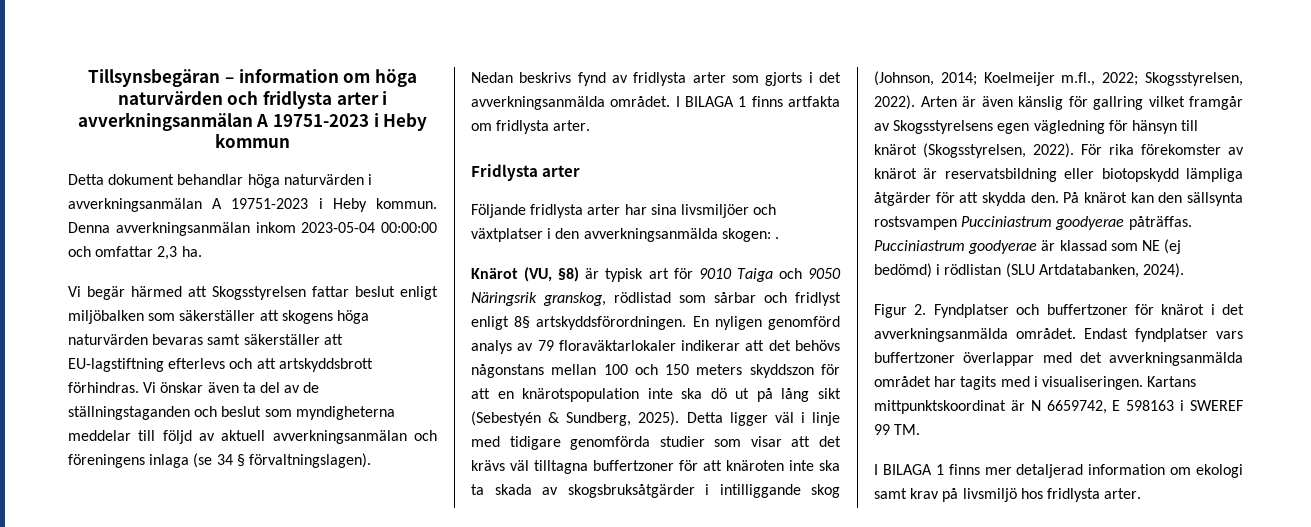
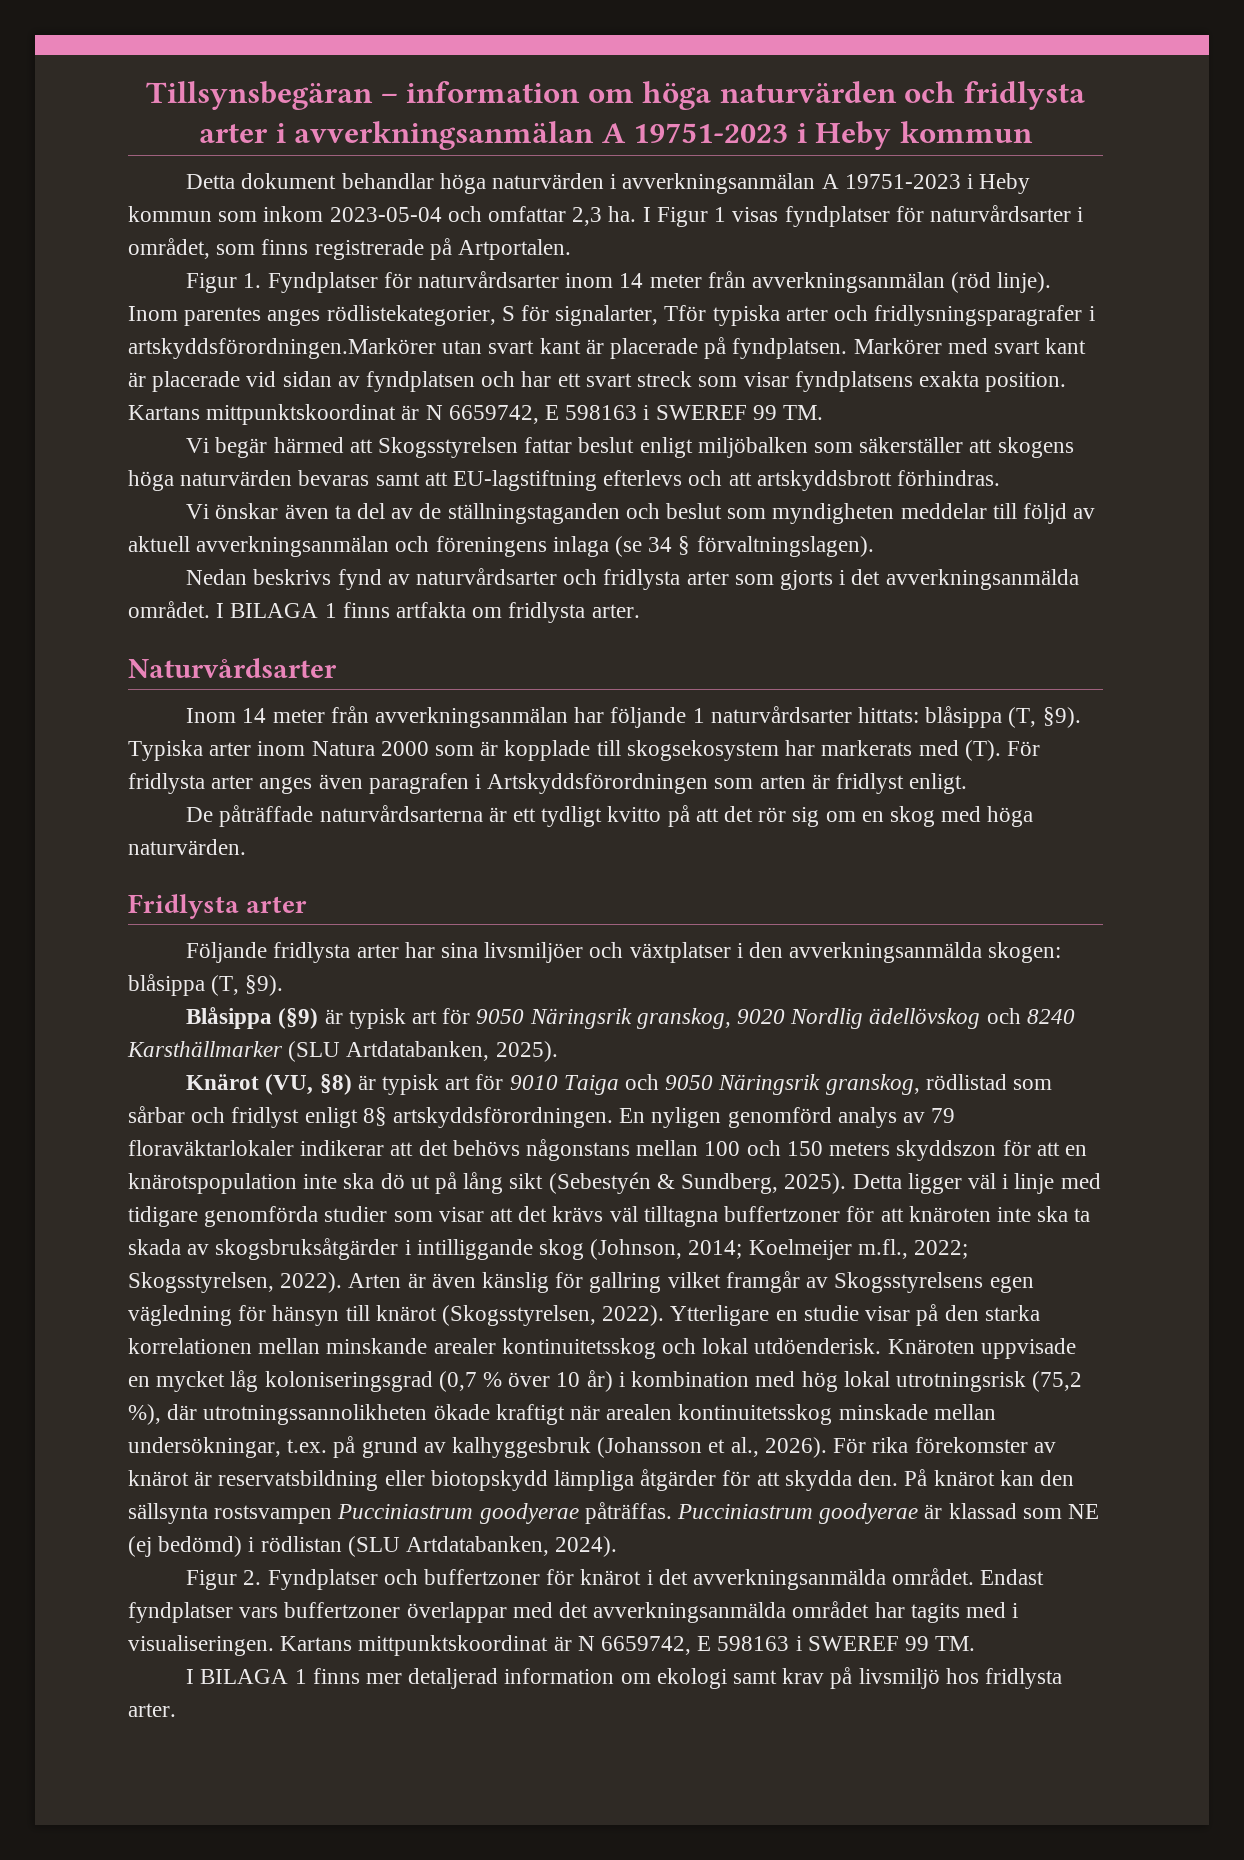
- Detta dokument behandlar höga naturvärden i avverkningsanmälan A 19751-2023 i Heby kommun. Denna avverkningsanmälan inkom 2023-05-04 00:00:00 och omfattar 2,3 ha.
+ Detta dokument behandlar höga naturvärden i avverkningsanmälan A 19751-2023 i Heby kommun som inkom 2023-05-04 och omfattar 2,3 ha. I Figur 1 visas fyndplatser för naturvårdsarter i området, som finns registrerade på Artportalen.
+ Figur 1. Fyndplatser för naturvårdsarter inom 14 meter från avverkningsanmälan (röd linje). Inom parentes anges rödlistekategorier, S för signalarter, Tför typiska arter och fridlysningsparagrafer i artskyddsförordningen.Markörer utan svart kant är placerade på fyndplatsen. Markörer med svart kant är placerade vid sidan av fyndplatsen och har ett svart streck som visar fyndplatsens exakta position. Kartans mittpunktskoordinat är N 6659742, E 598163 i SWEREF 99 TM.
- Vi begär härmed att Skogsstyrelsen fattar beslut enligt miljöbalken som säkerställer att skogens höga naturvärden bevaras samt säkerställer att EU-lagstiftning efterlevs och att artskyddsbrott förhindras. Vi önskar även ta del av de ställningstaganden och beslut som myndigheterna meddelar till följd av aktuell avverkningsanmälan och föreningens inlaga (se 34 § förvaltningslagen).
+ Vi begär härmed att Skogsstyrelsen fattar beslut enligt miljöbalken som säkerställer att skogens höga naturvärden bevaras samt att EU-lagstiftning efterlevs och att artskyddsbrott förhindras.
+ Vi önskar även ta del av de ställningstaganden och beslut som myndigheten meddelar till följd av aktuell avverkningsanmälan och föreningens inlaga (se 34 § förvaltningslagen).
- Nedan beskrivs fynd av fridlysta arter som gjorts i det avverkningsanmälda området.
+ Nedan beskrivs fynd av naturvårdsarter och fridlysta arter som gjorts i det avverkningsanmälda området.
+ Naturvårdsarter
+ Inom 14 meter från avverkningsanmälan har följande 1 naturvårdsarter hittats: blåsippa (T, §9). Typiska arter inom Natura 2000 som är kopplade till skogsekosystem har markerats med (T). För fridlysta arter anges även paragrafen i Artskyddsförordningen som arten är fridlyst enligt.
+ De påträffade naturvårdsarterna är ett tydligt kvitto på att det rör sig om en skog med höga naturvärden.
- Följande fridlysta arter har sina livsmiljöer och växtplatser i den avverkningsanmälda skogen: .
+ Följande fridlysta arter har sina livsmiljöer och växtplatser i den avverkningsanmälda skogen: blåsippa (T, §9).
+ Blåsippa (§9) är typisk art för 9050 Näringsrik granskog, 9020 Nordlig ädellövskog och 8240 Karsthällmarker (SLU Artdatabanken, 2025).
+ Ytterligare en studie visar på den starka korrelationen mellan minskande arealer kontinuitetsskog och lokal utdöenderisk. Knäroten uppvisade en mycket låg koloniseringsgrad (0,7 % över 10 år) i kombination med hög lokal utrotningsrisk (75,2 %), där utrotningssannolikheten ökade kraftigt när arealen kontinuitetsskog minskade mellan undersökningar, t.ex. på grund av kalhyggesbruk (Johansson et al., 2026).

